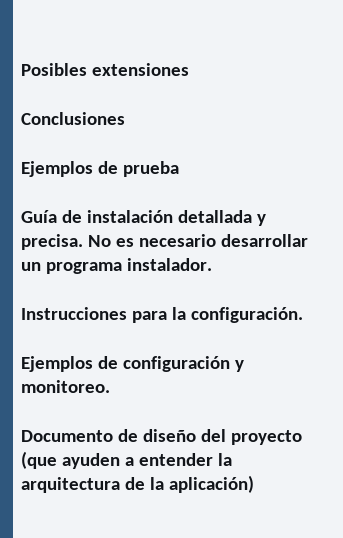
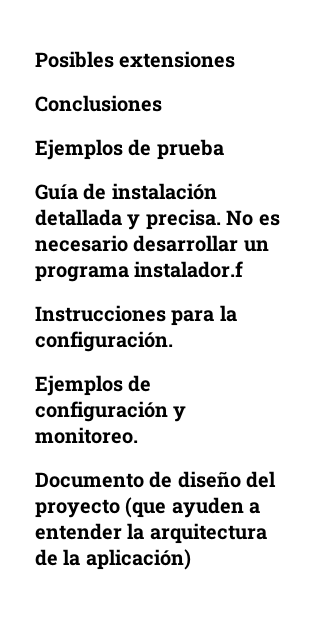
- No es necesario desarrollar un programa instalador.
+ No es necesario desarrollar un programa instalador.f

